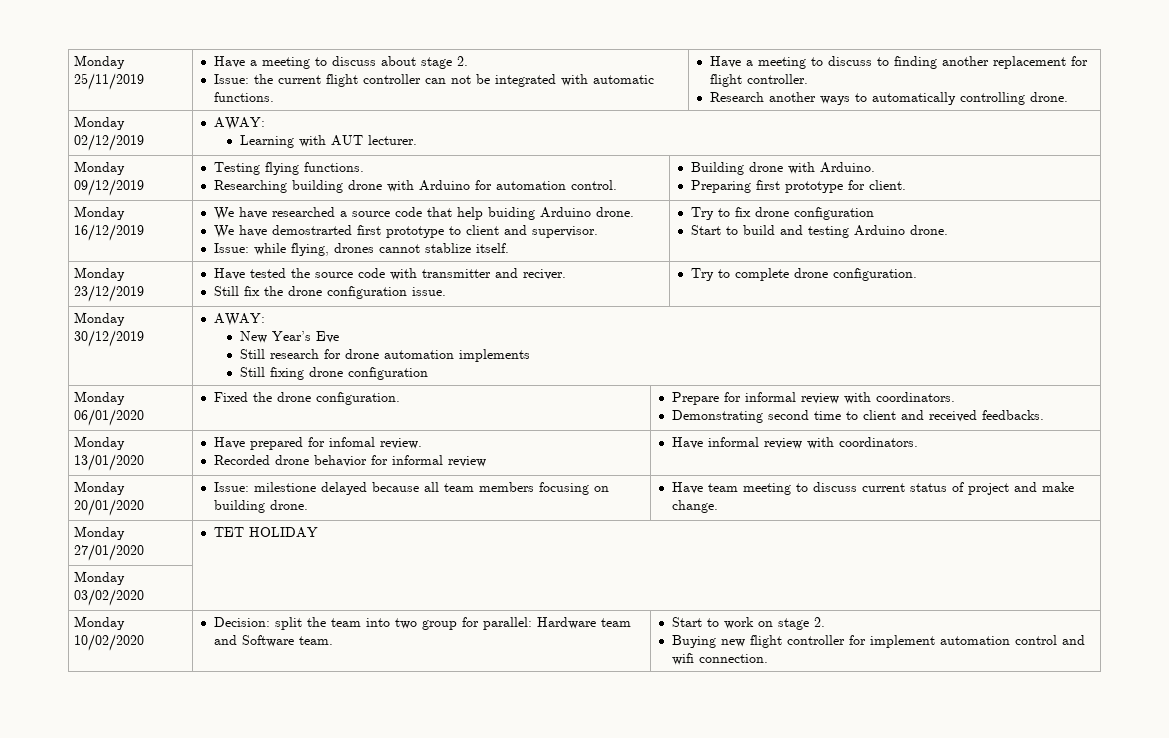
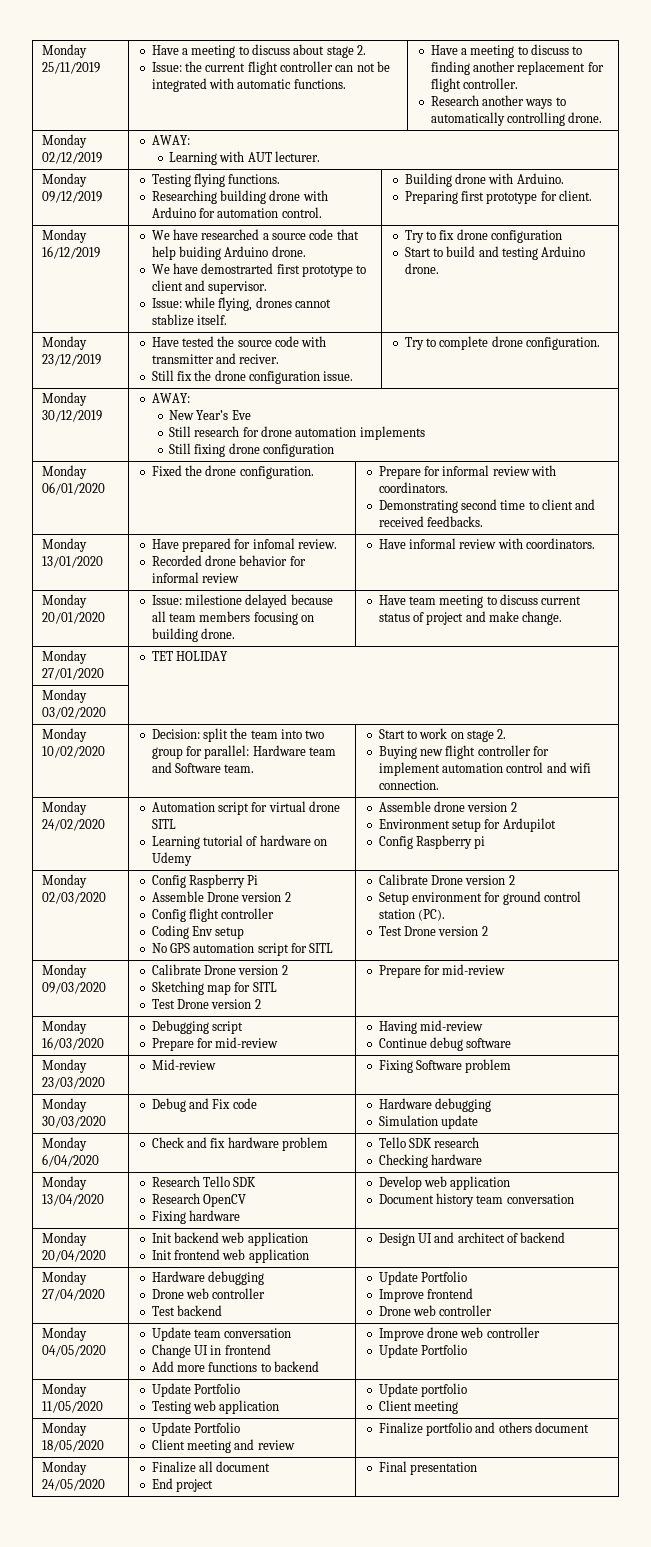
+ Monday 24/02/2020 | Automation script for virtual drone SITL
+ Learning tutorial of hardware on Udemy | Assemble drone version 2
+ Environment setup for Ardupilot
+ Config Raspberry pi
+ Monday 02/03/2020 | Config Raspberry Pi
+ Assemble Drone version 2
+ Config flight controller
+ Coding Env setup
+ No GPS automation script for SITL | Calibrate Drone version 2
+ Setup environment for ground control station (PC).
+ Test Drone version 2
+ Monday 09/03/2020 | Calibrate Drone version 2
+ Sketching map for SITL
+ Test Drone version 2 | Prepare for mid-review
+ Monday 16/03/2020 | Debugging script
+ Prepare for mid-review | Having mid-review
+ Continue debug software
+ Monday 23/03/2020 | Mid-review | Fixing Software problem
+ Monday 30/03/2020 | Debug and Fix code | Hardware debugging
+ Simulation update
+ Monday 6/04/2020 | Check and fix hardware problem | Tello SDK research
+ Checking hardware
+ Monday 13/04/2020 | Research Tello SDK
+ Research OpenCV
+ Fixing hardware | Develop web application
+ Document history team conversation
+ Monday 20/04/2020 | Init backend web application
+ Init frontend web application | Design UI and architect of backend
+ Monday 27/04/2020 | Hardware debugging
+ Drone web controller
+ Test backend | Update Portfolio
+ Improve frontend
+ Drone web controller
+ Monday 04/05/2020 | Update team conversation
+ Change UI in frontend
+ Add more functions to backend | Improve drone web controller
+ Update Portfolio
+ Monday 11/05/2020 | Update Portfolio
+ Testing web application | Update portfolio
+ Client meeting
+ Monday 18/05/2020 | Update Portfolio
+ Client meeting and review | Finalize portfolio and others document
+ Monday 24/05/2020 | Finalize all document
+ End project | Final presentation

